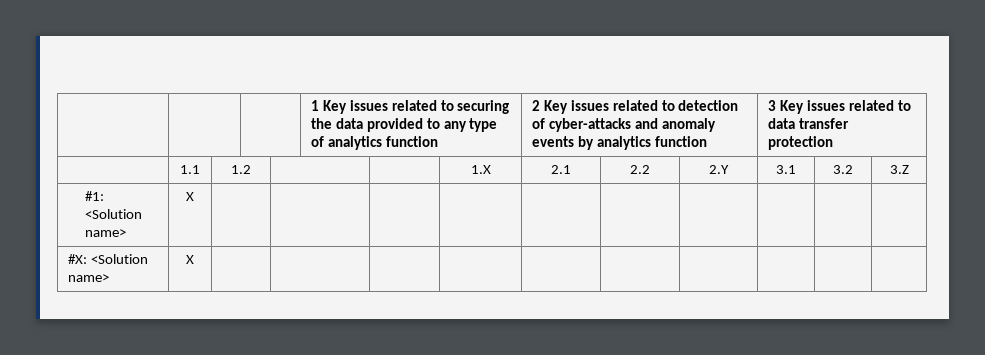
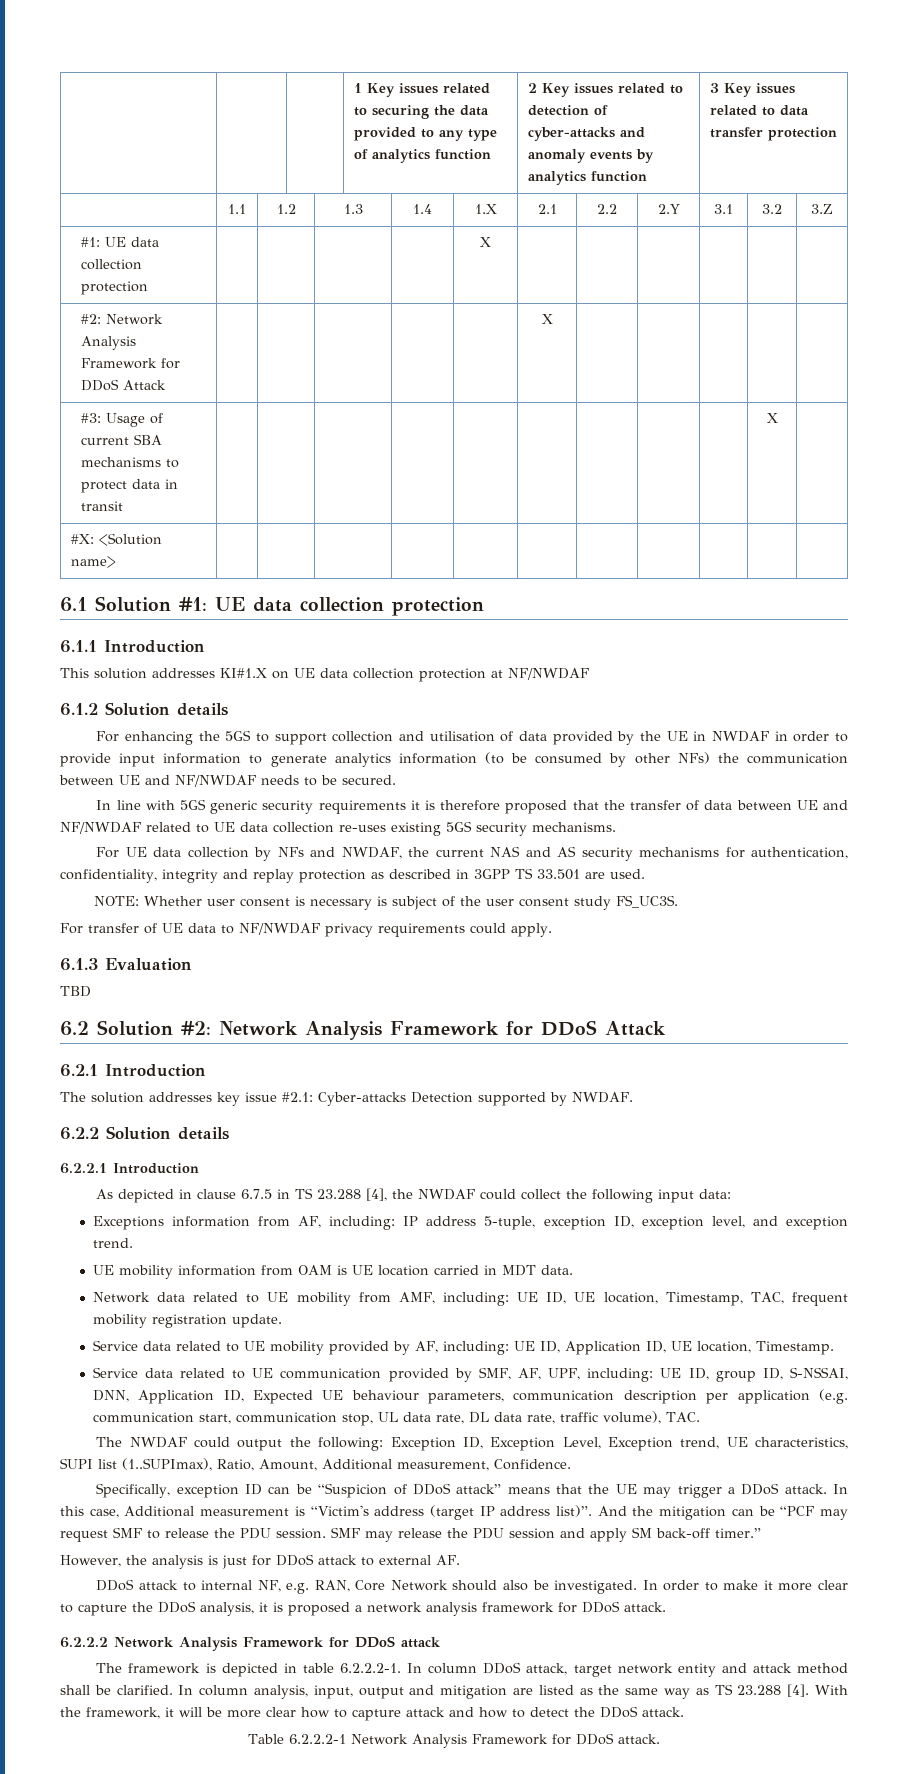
- | 1.1 | 1.2 | | | 1.X | 2.1 | 2.2 | 2.Y | 3.1 | 3.2 | 3.Z
+ | 1.1 | 1.2 | 1.3 | 1.4 | 1.X | 2.1 | 2.2 | 2.Y | 3.1 | 3.2 | 3.Z
- #1: <Solution name> | X | | | | | | | | | |
- #X: <Solution name> | X | | | | | | | | | |
+ #1: UE data collection protection | | | | | X | | | | | |
+ #2: Network Analysis Framework for DDoS Attack | | | | | | X | | | | |
+ #3: Usage of current SBA mechanisms to protect data in transit | | | | | | | | | | X |
+ #X: <Solution name> | | | | | | | | | | |
+ 6.1 Solution #1: UE data collection protection
+ 6.1.1 Introduction
+ This solution addresses KI#1.X on UE data collection protection at NF/NWDAF
+ 6.1.2 Solution details
+ For enhancing the 5GS to support collection and utilisation of data provided by the UE in NWDAF in order to provide input information to generate analytics information (to be consumed by other NFs) the communication between UE and NF/NWDAF needs to be secured.
+ In line with 5GS generic security requirements it is therefore proposed that the transfer of data between UE and NF/NWDAF related to UE data collection re-uses existing 5GS security mechanisms.
+ For UE data collection by NFs and NWDAF, the current NAS and AS security mechanisms for authentication, confidentiality, integrity and replay protection as described in 3GPP TS 33.501 are used.
+ NOTE: Whether user consent is necessary is subject of the user consent study FS_UC3S.
+ For transfer of UE data to NF/NWDAF privacy requirements could apply.
+ 6.1.3 Evaluation
+ TBD
+ 6.2 Solution #2: Network Analysis Framework for DDoS Attack
+ 6.2.1 Introduction
+ The solution addresses key issue #2.1: Cyber-attacks Detection supported by NWDAF.
+ 6.2.2 Solution details
+ 6.2.2.1 Introduction
+ As depicted in clause 6.7.5 in TS 23.288 [4], the NWDAF could collect the following input data:
+ Exceptions information from AF, including: IP address 5-tuple, exception ID, exception level, and exception trend.
+ UE mobility information from OAM is UE location carried in MDT data.
+ Network data related to UE mobility from AMF, including: UE ID, UE location, Timestamp, TAC, frequent mobility registration update.
+ Service data related to UE mobility provided by AF, including: UE ID, Application ID, UE location, Timestamp.
+ Service data related to UE communication provided by SMF, AF, UPF, including: UE ID, group ID, S-NSSAI, DNN, Application ID, Expected UE behaviour parameters, communication description per application (e.g. communication start, communication stop, UL data rate, DL data rate, traffic volume), TAC.
+ The NWDAF could output the following: Exception ID, Exception Level, Exception trend, UE characteristics, SUPI list (1..SUPImax), Ratio, Amount, Additional measurement, Confidence.
+ Specifically, exception ID can be “Suspicion of DDoS attack” means that the UE may trigger a DDoS attack. In this case, Additional measurement is “Victim's address (target IP address list)”. And the mitigation can be “PCF may request SMF to release the PDU session. SMF may release the PDU session and apply SM back-off timer.”
+ However, the analysis is just for DDoS attack to external AF.
+ DDoS attack to internal NF, e.g. RAN, Core Network should also be investigated. In order to make it more clear to capture the DDoS analysis, it is proposed a network analysis framework for DDoS attack.
+ 6.2.2.2 Network Analysis Framework for DDoS attack
+ The framework is depicted in table 6.2.2.2-1. In column DDoS attack, target network entity and attack method shall be clarified. In column analysis, input, output and mitigation are listed as the same way as TS 23.288 [4]. With the framework, it will be more clear how to capture attack and how to detect the DDoS attack.
+ Table 6.2.2.2-1 Network Analysis Framework for DDoS attack.

